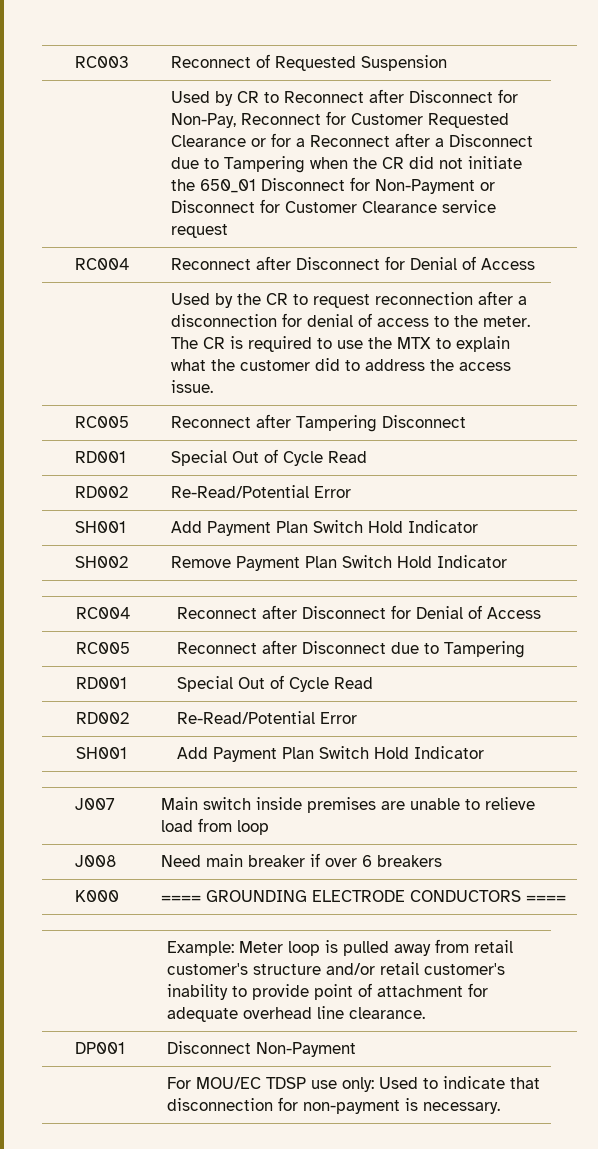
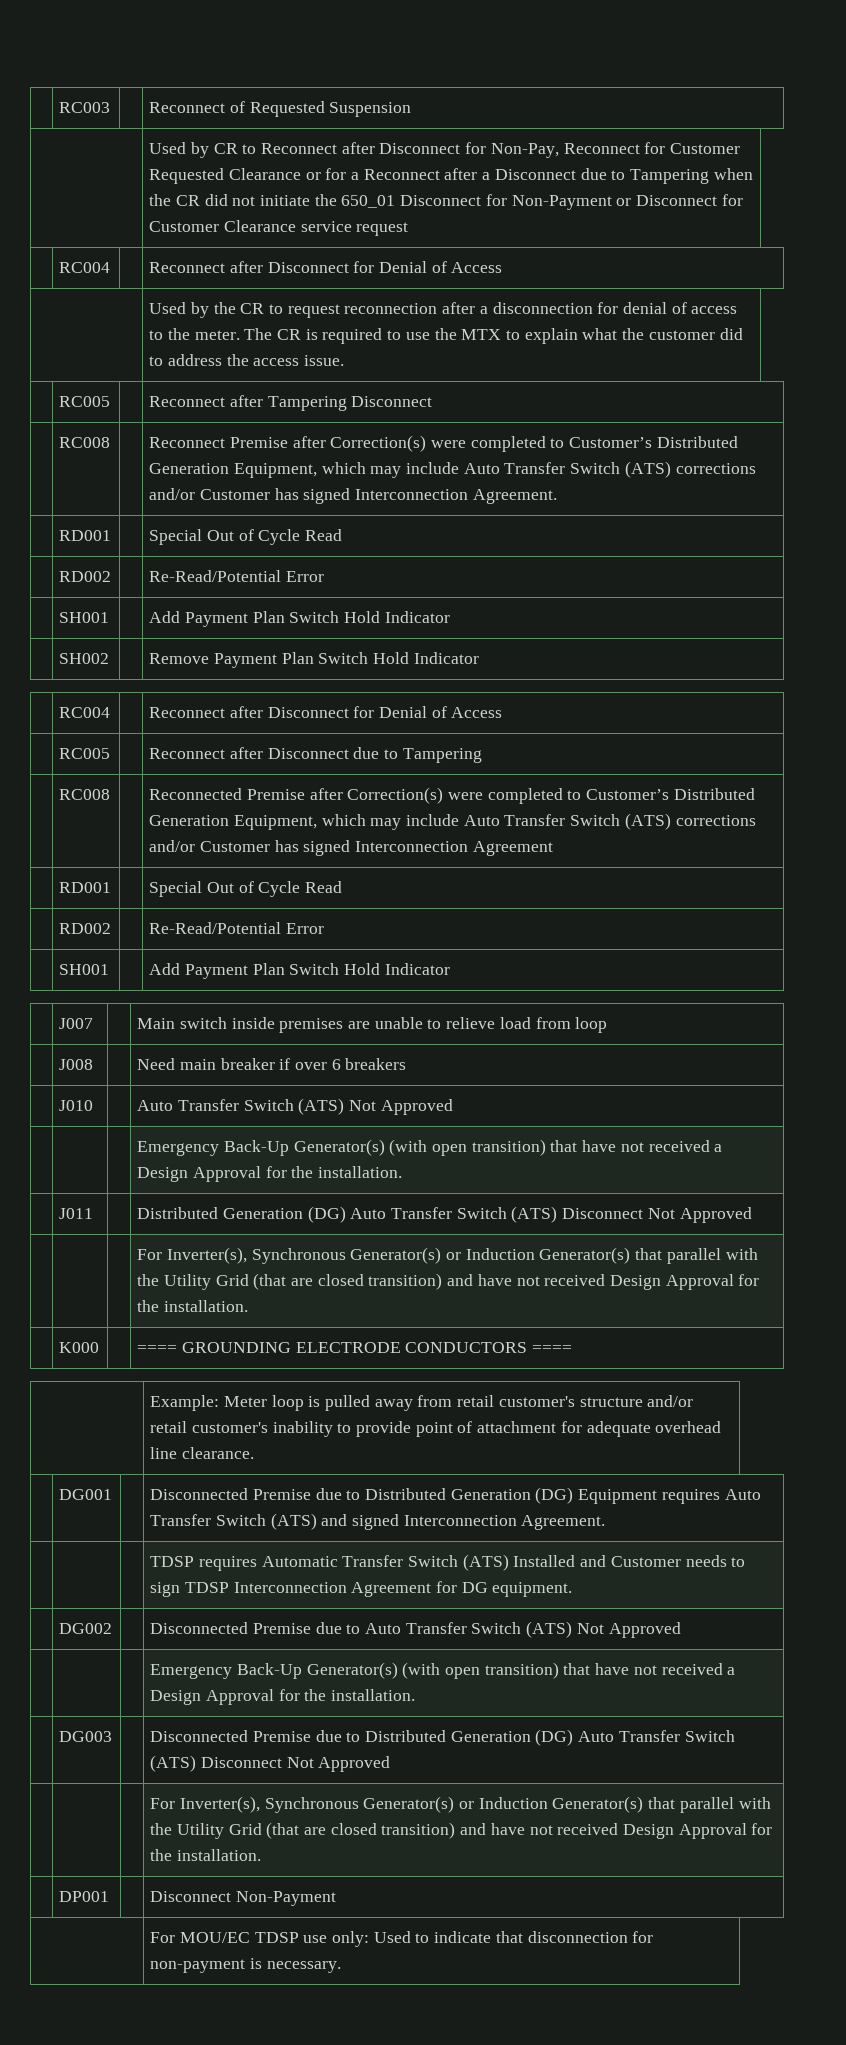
+ | RC008 | | Reconnect Premise after Correction(s) were completed to Customer’s Distributed Generation Equipment, which may include Auto Transfer Switch (ATS) corrections and/or Customer has signed Interconnection Agreement.
+ | RC008 | | Reconnected Premise after Correction(s) were completed to Customer’s Distributed Generation Equipment, which may include Auto Transfer Switch (ATS) corrections and/or Customer has signed Interconnection Agreement
+ | J010 | | Auto Transfer Switch (ATS) Not Approved
+ | | | Emergency Back-Up Generator(s) (with open transition) that have not received a Design Approval for the installation.
+ | J011 | | Distributed Generation (DG) Auto Transfer Switch (ATS) Disconnect Not Approved
+ | | | For Inverter(s), Synchronous Generator(s) or Induction Generator(s) that parallel with the Utility Grid (that are closed transition) and have not received Design Approval for the installation.
+ | DG001 | | Disconnected Premise due to Distributed Generation (DG) Equipment requires Auto Transfer Switch (ATS) and signed Interconnection Agreement.
+ | | | TDSP requires Automatic Transfer Switch (ATS) Installed and Customer needs to sign TDSP Interconnection Agreement for DG equipment.
+ | DG002 | | Disconnected Premise due to Auto Transfer Switch (ATS) Not Approved
+ | | | Emergency Back-Up Generator(s) (with open transition) that have not received a Design Approval for the installation.
+ | DG003 | | Disconnected Premise due to Distributed Generation (DG) Auto Transfer Switch (ATS) Disconnect Not Approved
+ | | | For Inverter(s), Synchronous Generator(s) or Induction Generator(s) that parallel with the Utility Grid (that are closed transition) and have not received Design Approval for the installation.

